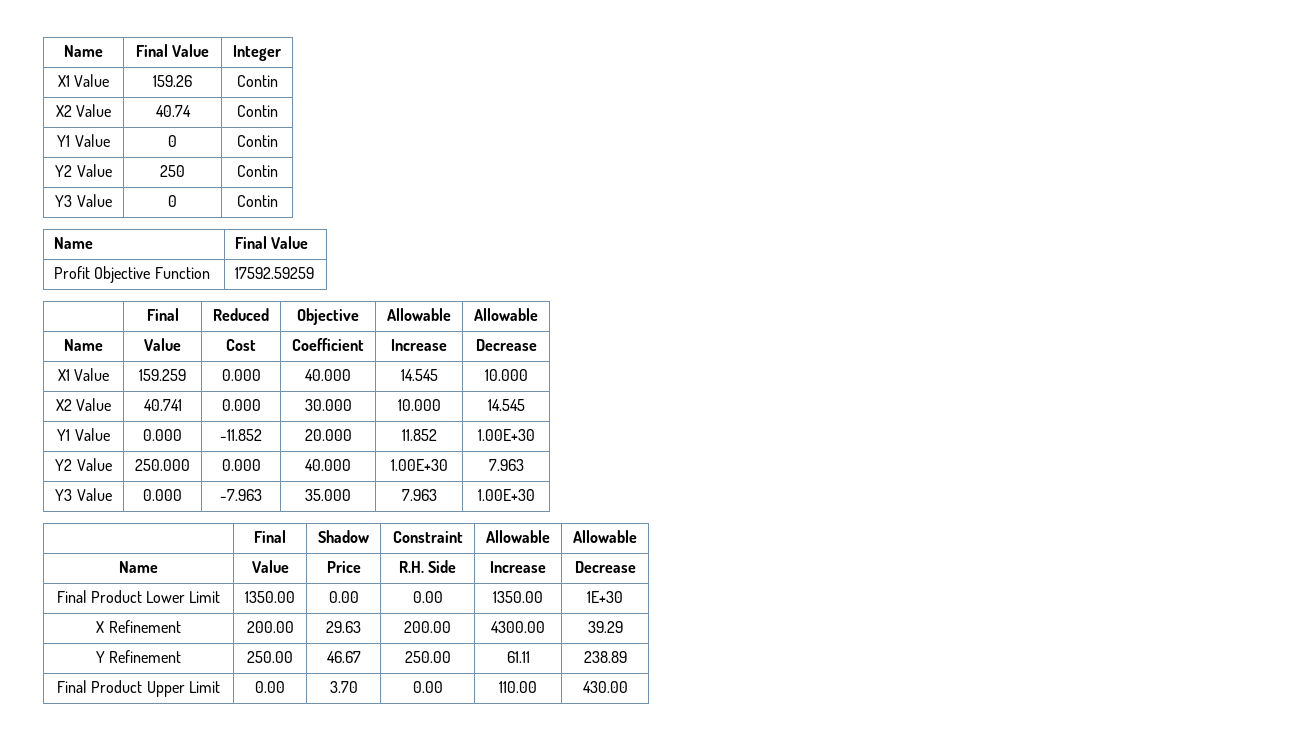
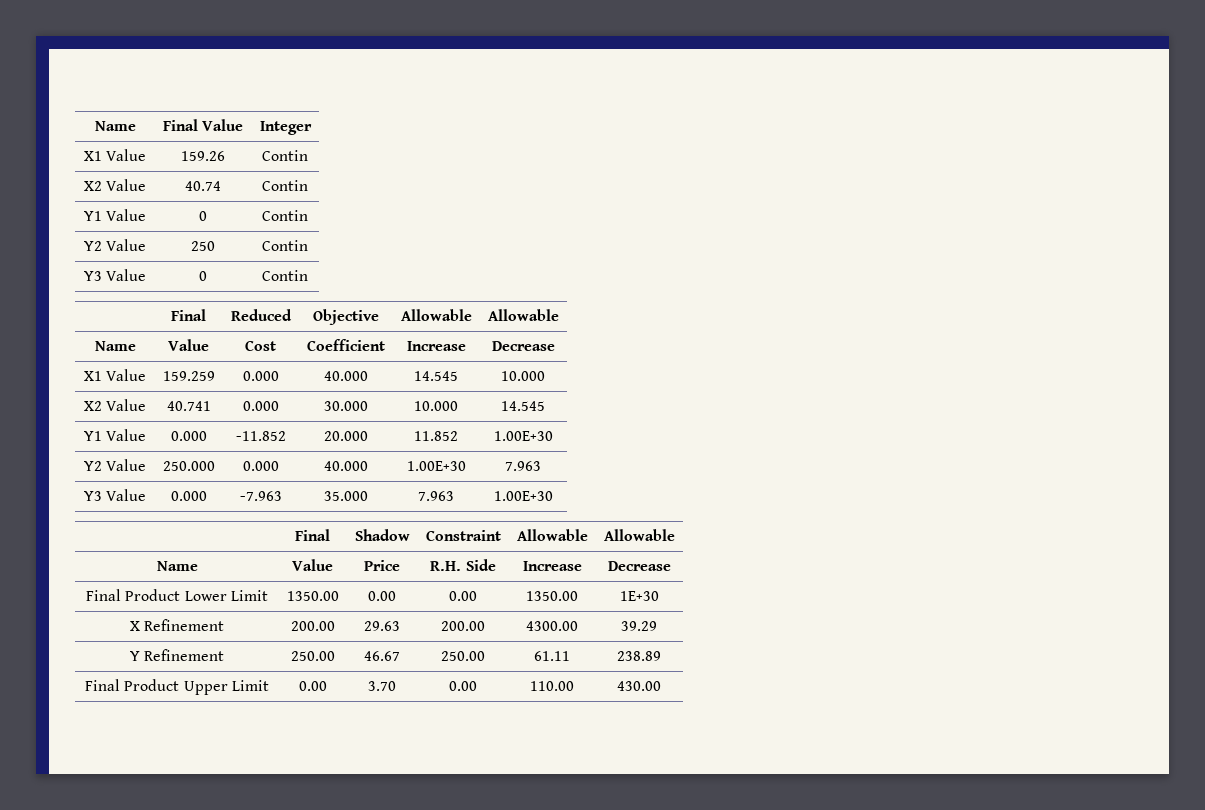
  Y3 Value | 0 | Contin
- Name | Final Value
- Profit Objective Function | 17592.59259

